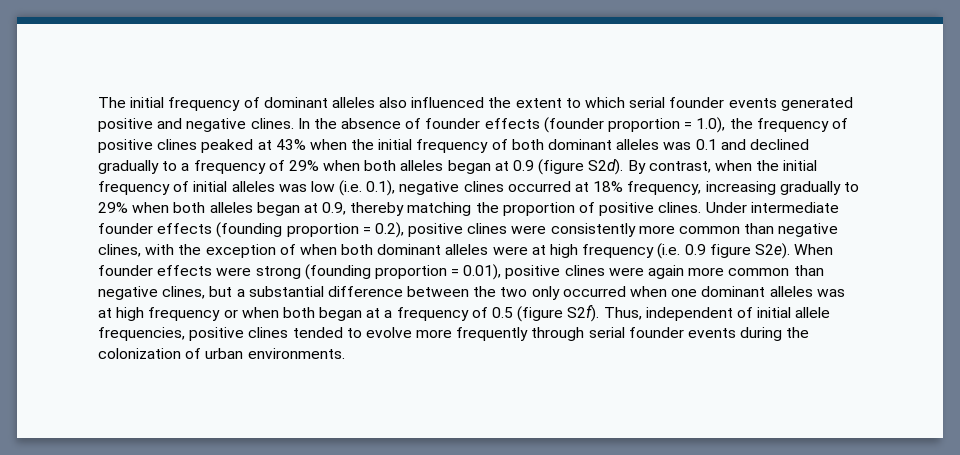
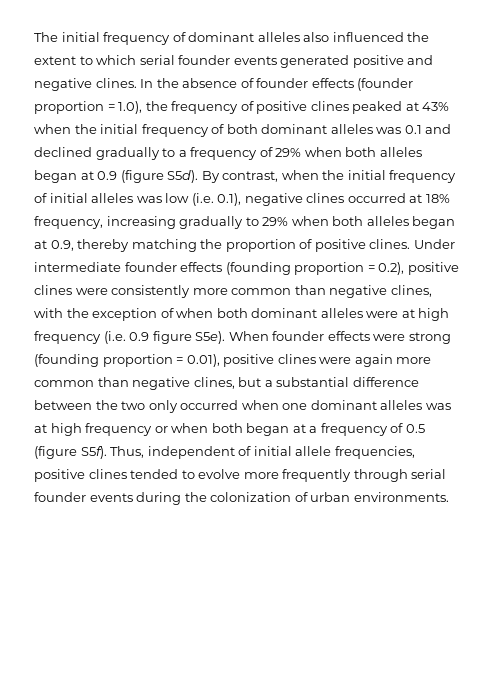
- In the absence of founder effects (founder proportion = 1.0), the frequency of positive clines peaked at 43% when the initial frequency of both dominant alleles was 0.1 and declined gradually to a frequency of 29% when both alleles began at 0.9 (figure S2d).
+ In the absence of founder effects (founder proportion = 1.0), the frequency of positive clines peaked at 43% when the initial frequency of both dominant alleles was 0.1 and declined gradually to a frequency of 29% when both alleles began at 0.9 (figure S5d).
- Under intermediate founder effects (founding proportion = 0.2), positive clines were consistently more common than negative clines, with the exception of when both dominant alleles were at high frequency (i.e. 0.9 figure S2e).
+ Under intermediate founder effects (founding proportion = 0.2), positive clines were consistently more common than negative clines, with the exception of when both dominant alleles were at high frequency (i.e. 0.9 figure S5e).
- When founder effects were strong (founding proportion = 0.01), positive clines were again more common than negative clines, but a substantial difference between the two only occurred when one dominant alleles was at high frequency or when both began at a frequency of 0.5 (figure S2f).
+ When founder effects were strong (founding proportion = 0.01), positive clines were again more common than negative clines, but a substantial difference between the two only occurred when one dominant alleles was at high frequency or when both began at a frequency of 0.5 (figure S5f).

